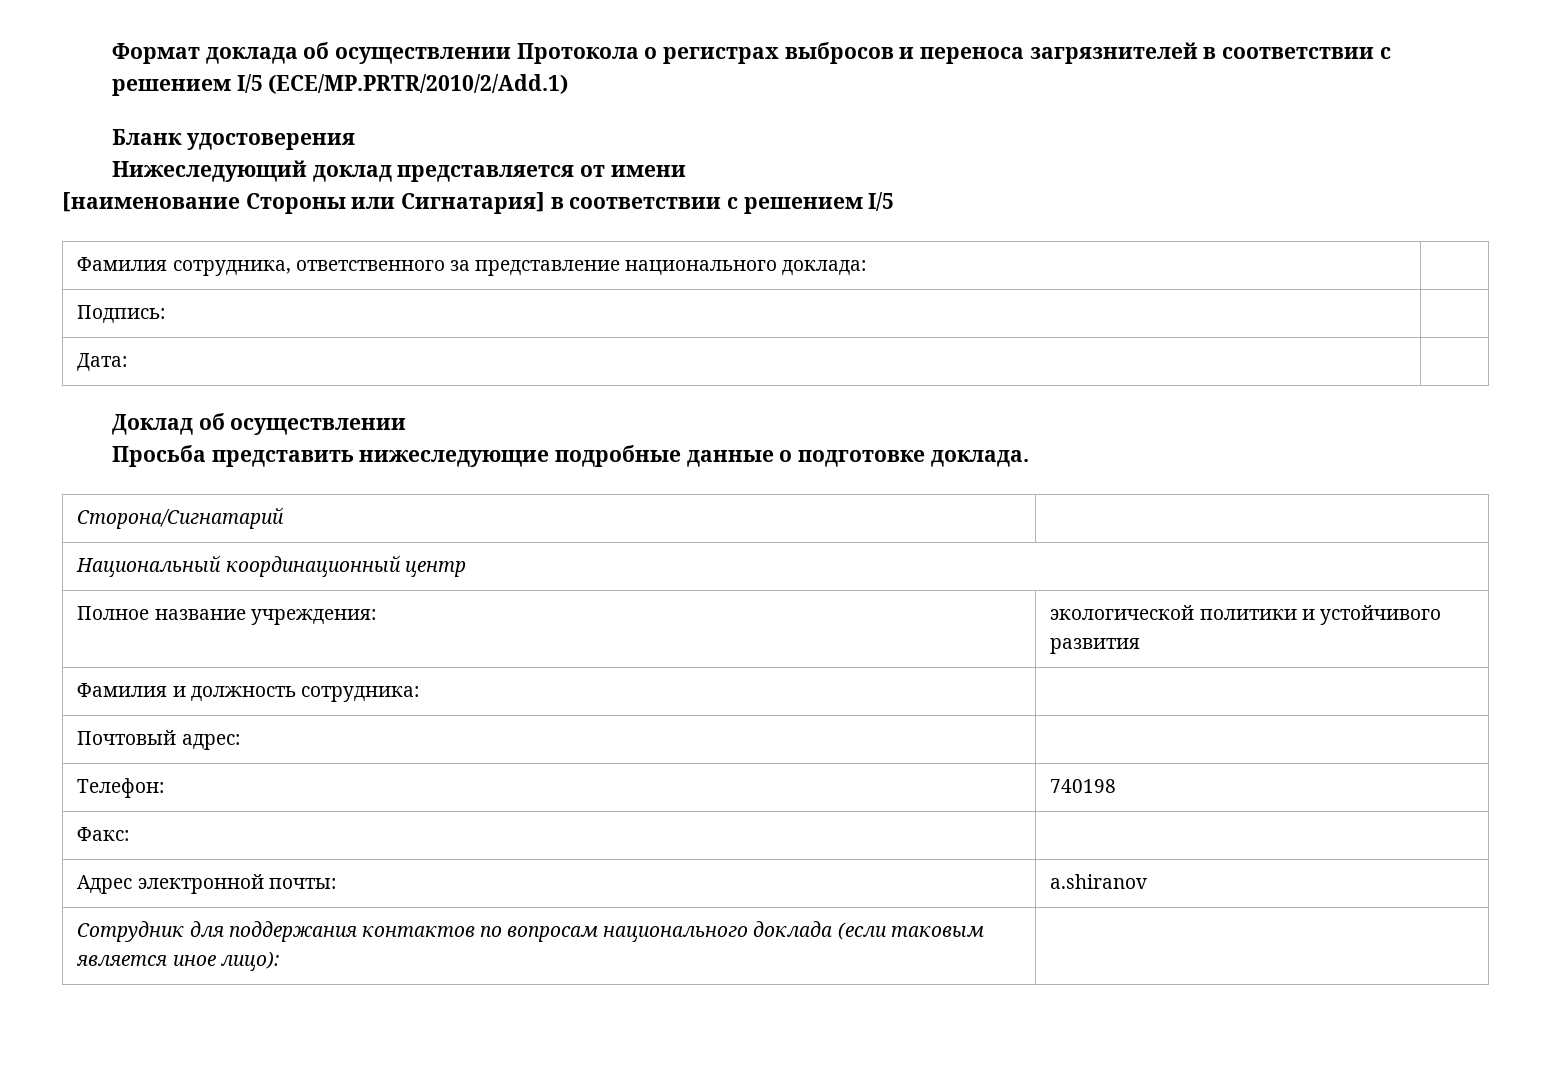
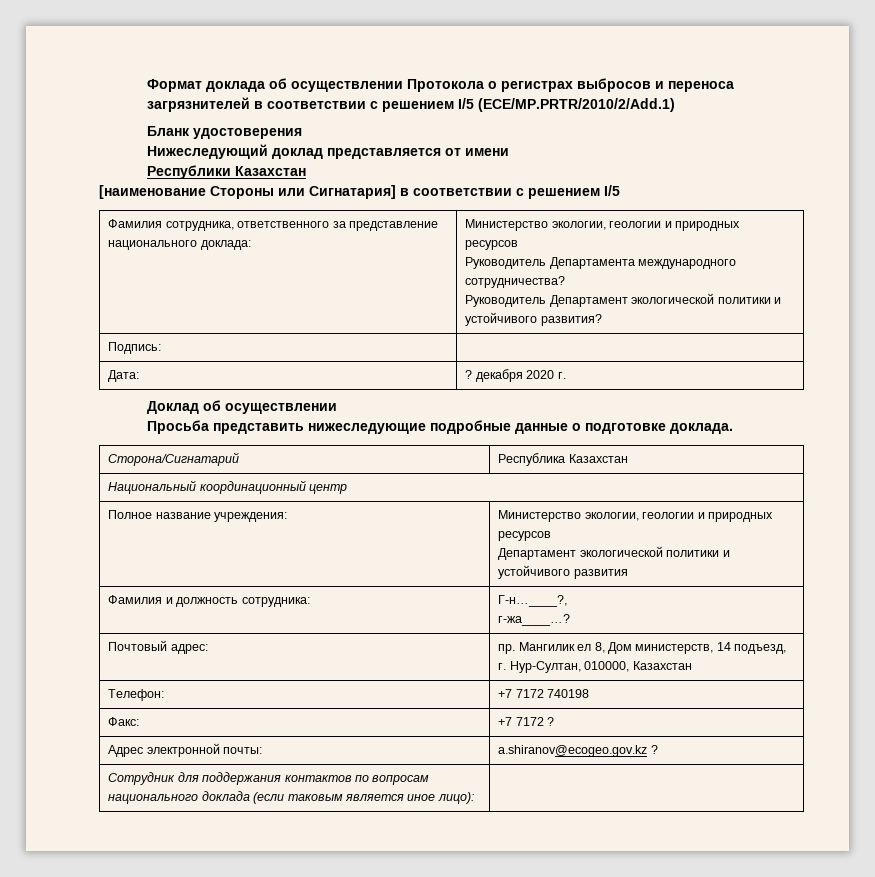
+ Республики Казахстан
- Фамилия сотрудника, ответственного за представление национального доклада: |
+ Фамилия сотрудника, ответственного за представление национального доклада: | Министерство экологии, геологии и природных ресурсов
+ Руководитель Департамента международного сотрудничества?
+ Руководитель Департамент экологической политики и устойчивого развития?
  Подпись: |
- Дата: |
+ Дата: | ? декабря 2020 г.
- Сторона/Сигнатарий |
+ Сторона/Сигнатарий | Республика Казахстан
- Полное название учреждения: | экологической политики и устойчивого развития
+ Полное название учреждения: | Министерство экологии, геологии и природных ресурсов
+ Департамент экологической политики и устойчивого развития
- Фамилия и должность сотрудника: |
+ Фамилия и должность сотрудника: | Г-н…____?,
+ г-жа____…?
- Почтовый адрес: |
+ Почтовый адрес: | пр. Мангилик ел 8, Дом министерств, 14 подъезд, г. Нур-Султан, 010000, Казахстан
- Телефон: | 740198
+ Телефон: | +7 7172 740198
- Факс: |
+ Факс: | +7 7172 ?
- Адрес электронной почты: | a.shiranov
+ Адрес электронной почты: | a.shiranov@ecogeo.gov.kz ?

